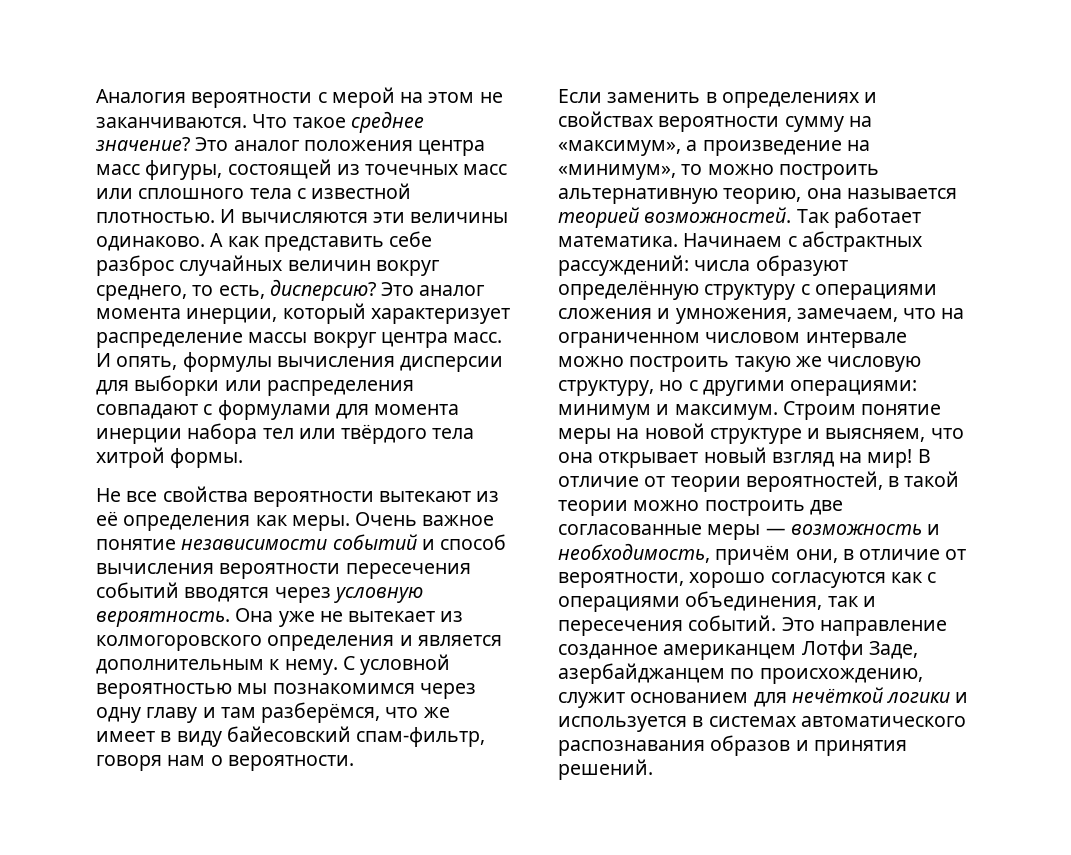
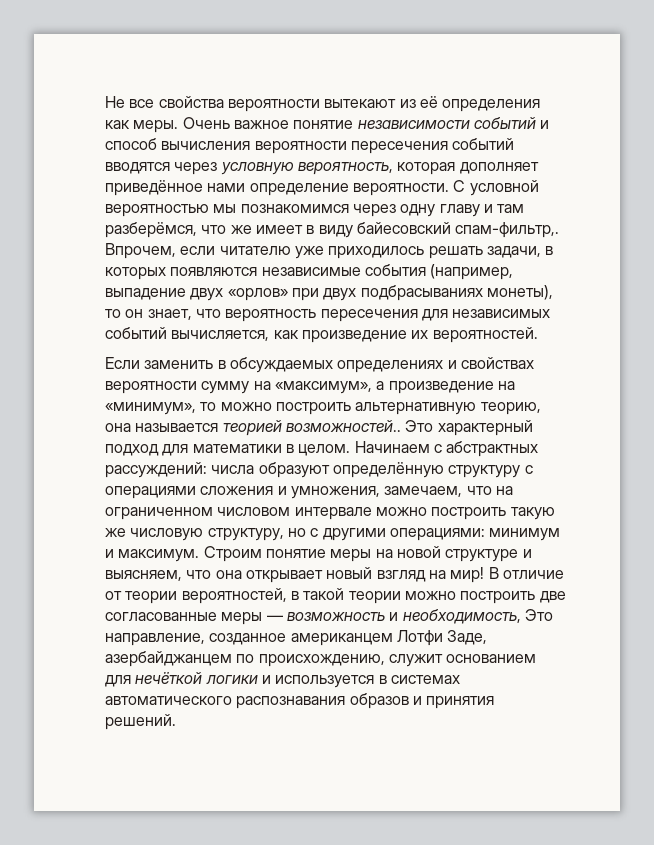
- Аналогия вероятности с мерой на этом не заканчиваются. Что такое среднее значение? Это аналог положения центра масс фигуры, состоящей из точечных масс или сплошного тела с известной плотностью. И вычисляются эти величины одинаково. А как представить себе разброс случайных величин вокруг среднего, то есть, дисперсию? Это аналог момента инерции, который характеризует распределение массы вокруг центра масс. И опять, формулы вычисления дисперсии для выборки или распределения совпадают с формулами для момента инерции набора тел или твёрдого тела хитрой формы.
- Очень важное понятие независимости событий и способ вычисления вероятности пересечения событий вводятся через условную вероятность. Она уже не вытекает из колмогоровского определения и является дополнительным к нему.
+ Очень важное понятие независимости событий и способ вычисления вероятности пересечения событий вводятся через условную вероятность, которая дополняет приведённое нами определение вероятности.
- С условной вероятностью мы познакомимся через одну главу и там разберёмся, что же имеет в виду байесовский спам-фильтр, говоря нам о вероятности.
+ С условной вероятностью мы познакомимся через одну главу и там разберёмся, что же имеет в виду байесовский спам-фильтр,. Впрочем, если читателю уже приходилось решать задачи, в которых появляются независимые события (например, выпадение двух «орлов» при двух подбрасываниях монеты), то он знает, что вероятность пересечения для независимых событий вычисляется, как произведение их вероятностей.
- Если заменить в определениях и свойствах вероятности сумму на «максимум», а произведение на «минимум», то можно построить альтернативную теорию, она называется теорией возможностей. Так работает математика.
+ Если заменить в обсуждаемых определениях и свойствах вероятности сумму на «максимум», а произведение на «минимум», то можно построить альтернативную теорию, она называется теорией возможностей.. Это характерный подход для математики в целом.
- В отличие от теории вероятностей, в такой теории можно построить две согласованные меры — возможность и необходимость, причём они, в отличие от вероятности, хорошо согласуются как с операциями объединения, так и пересечения событий. Это направление созданное американцем Лотфи Заде, азербайджанцем по происхождению, служит основанием для нечёткой логики и используется в системах автоматического распознавания образов и принятия решений.
+ В отличие от теории вероятностей, в такой теории можно построить две согласованные меры — возможность и необходимость, Это направление, созданное американцем Лотфи Заде, азербайджанцем по происхождению, служит основанием для нечёткой логики и используется в системах автоматического распознавания образов и принятия решений.

